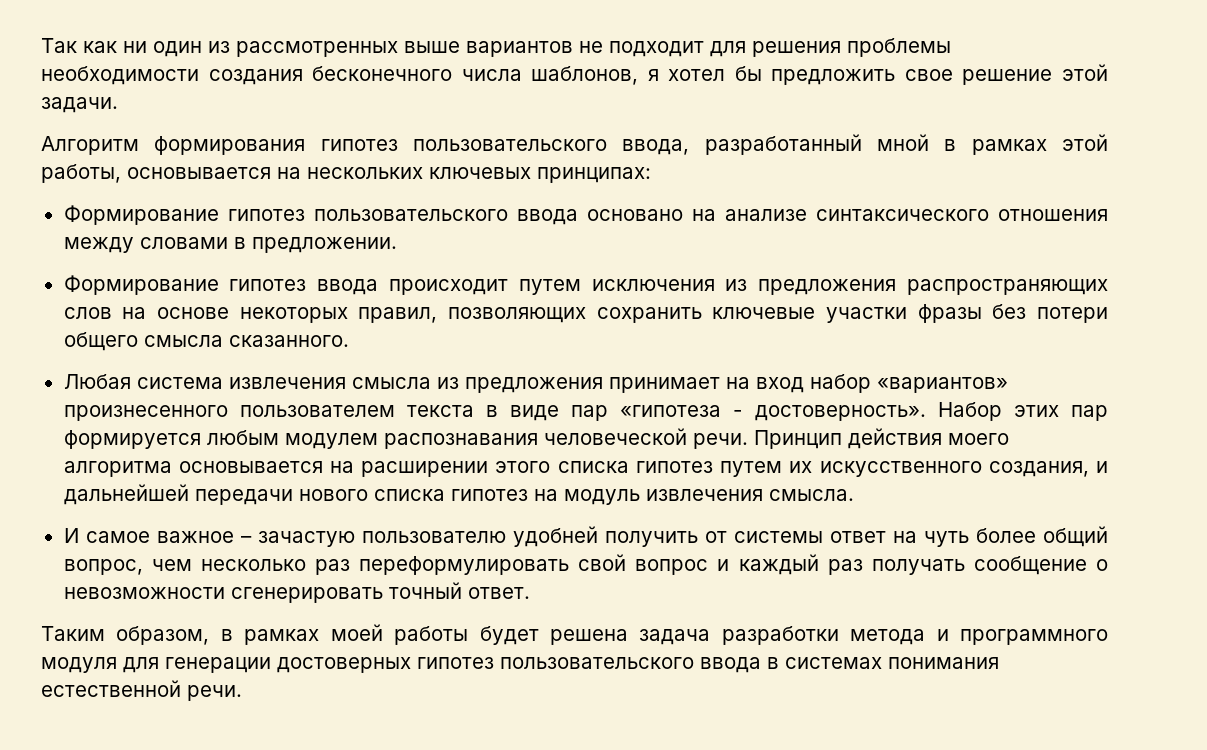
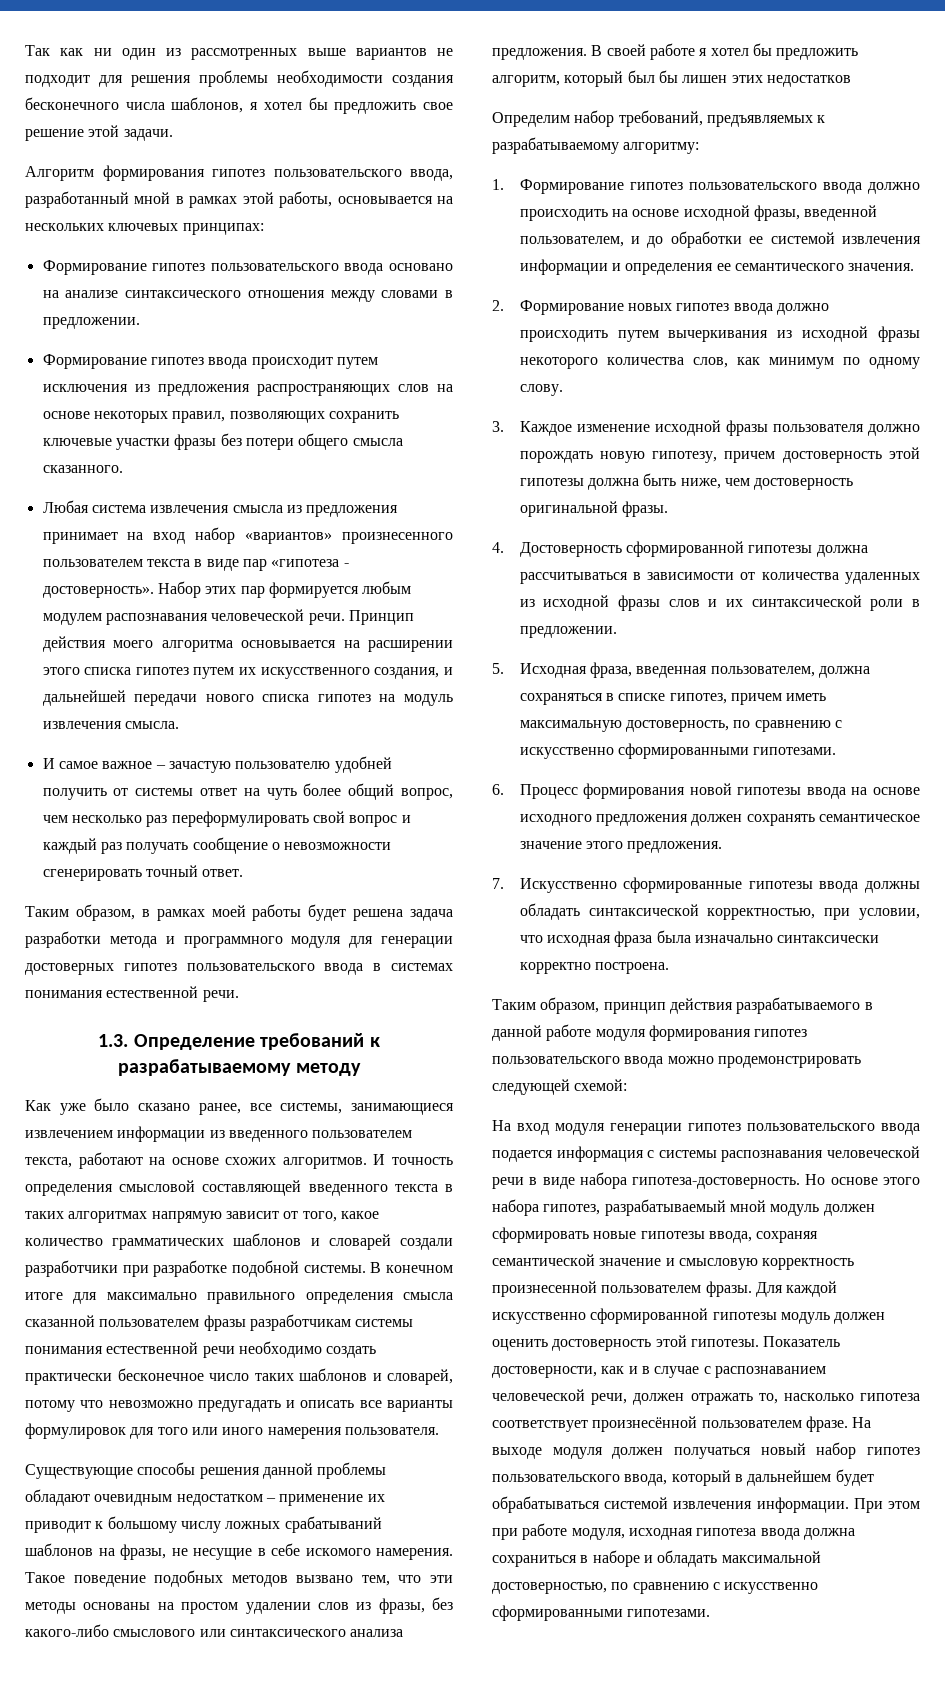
+ 1.3. Определение требований к разрабатываемому методу
+ Как уже было сказано ранее, все системы, занимающиеся извлечением информации из введенного пользователем текста, работают на основе схожих алгоритмов. И точность определения смысловой составляющей введенного текста в таких алгоритмах напрямую зависит от того, какое количество грамматических шаблонов и словарей создали разработчики при разработке подобной системы. В конечном итоге для максимально правильного определения смысла сказанной пользователем фразы разработчикам системы понимания естественной речи необходимо создать практически бесконечное число таких шаблонов и словарей, потому что невозможно предугадать и описать все варианты формулировок для того или иного намерения пользователя.
+ Существующие способы решения данной проблемы обладают очевидным недостатком – применение их приводит к большому числу ложных срабатываний шаблонов на фразы, не несущие в себе искомого намерения. Такое поведение подобных методов вызвано тем, что эти методы основаны на простом удалении слов из фразы, без какого-либо смыслового или синтаксического анализа предложения. В своей работе я хотел бы предложить алгоритм, который был бы лишен этих недостатков
+ Определим набор требований, предъявляемых к разрабатываемому алгоритму:
+ 1. Формирование гипотез пользовательского ввода должно происходить на основе исходной фразы, введенной пользователем, и до обработки ее системой извлечения информации и определения ее семантического значения.
+ 2. Формирование новых гипотез ввода должно происходить путем вычеркивания из исходной фразы некоторого количества слов, как минимум по одному слову.
+ 3. Каждое изменение исходной фразы пользователя должно порождать новую гипотезу, причем достоверность этой гипотезы должна быть ниже, чем достоверность оригинальной фразы.
+ 4. Достоверность сформированной гипотезы должна рассчитываться в зависимости от количества удаленных из исходной фразы слов и их синтаксической роли в предложении.
+ 5. Исходная фраза, введенная пользователем, должна сохраняться в списке гипотез, причем иметь максимальную достоверность, по сравнению с искусственно сформированными гипотезами.
+ 6. Процесс формирования новой гипотезы ввода на основе исходного предложения должен сохранять семантическое значение этого предложения.
+ 7. Искусственно сформированные гипотезы ввода должны обладать синтаксической корректностью, при условии, что исходная фраза была изначально синтаксически корректно построена.
+ Таким образом, принцип действия разрабатываемого в данной работе модуля формирования гипотез пользовательского ввода можно продемонстрировать следующей схемой:
+ На вход модуля генерации гипотез пользовательского ввода подается информация с системы распознавания человеческой речи в виде набора гипотеза-достоверность. Но основе этого набора гипотез, разрабатываемый мной модуль должен сформировать новые гипотезы ввода, сохраняя семантической значение и смысловую корректность произнесенной пользователем фразы. Для каждой искусственно сформированной гипотезы модуль должен оценить достоверность этой гипотезы. Показатель достоверности, как и в случае с распознаванием человеческой речи, должен отражать то, насколько гипотеза соответствует произнесённой пользователем фразе. На выходе модуля должен получаться новый набор гипотез пользовательского ввода, который в дальнейшем будет обрабатываться системой извлечения информации. При этом при работе модуля, исходная гипотеза ввода должна сохраниться в наборе и обладать максимальной достоверностью, по сравнению с искусственно сформированными гипотезами.

